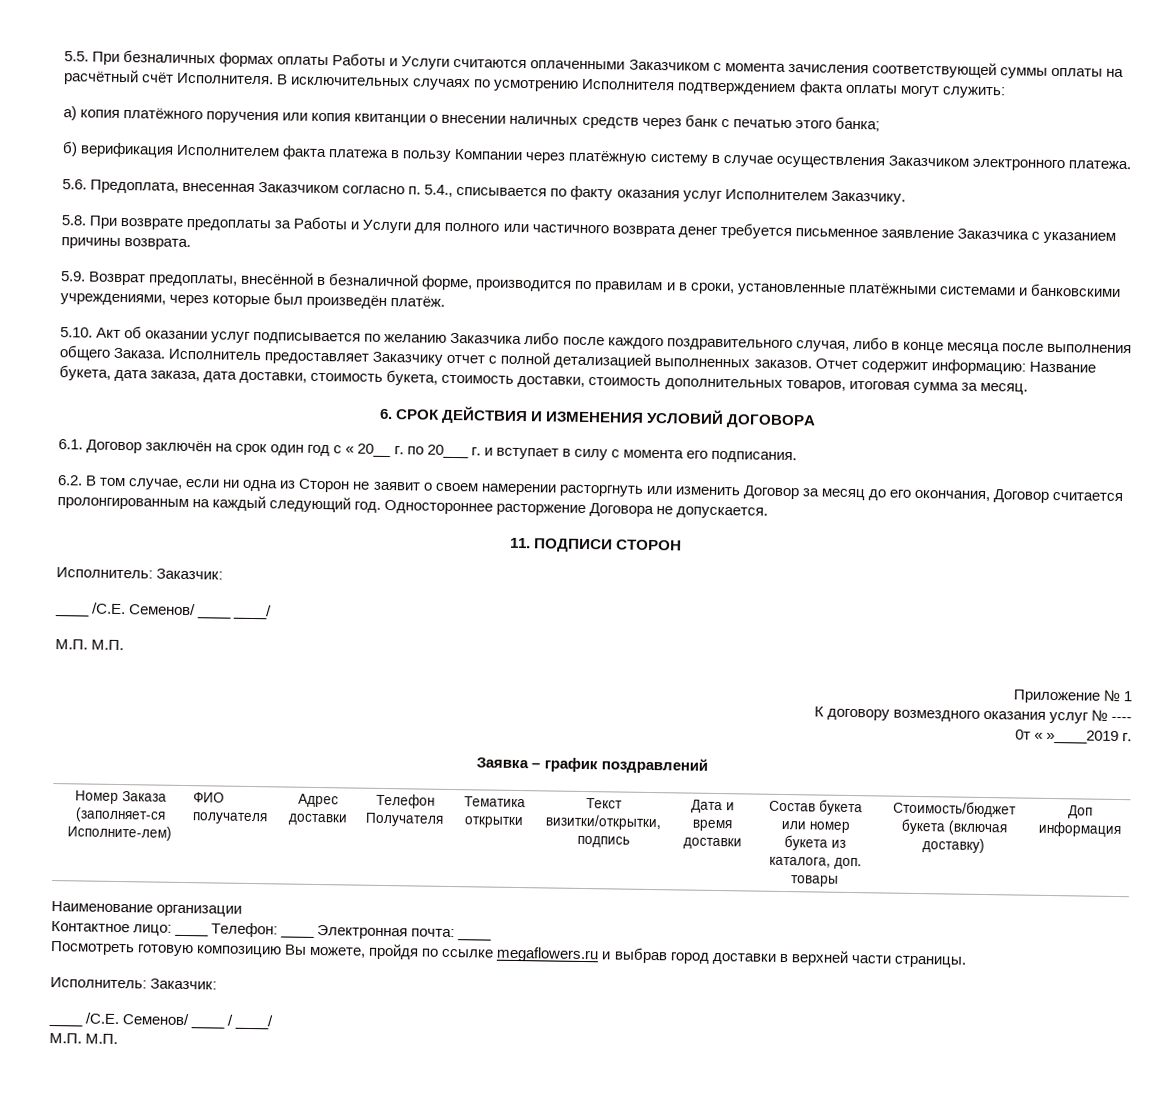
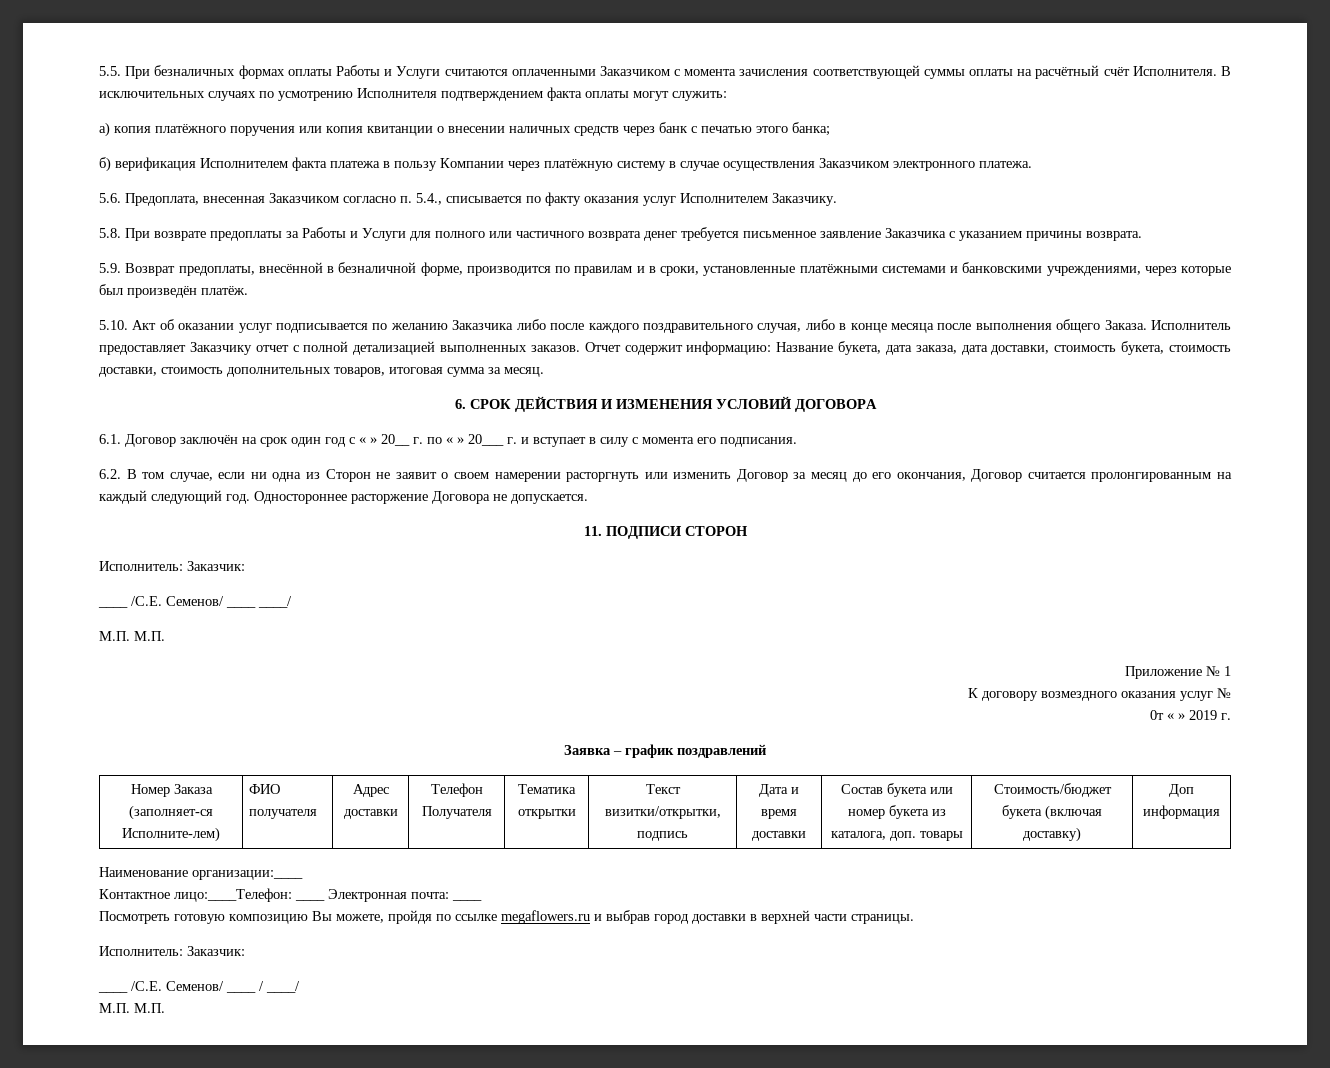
- 6.1. Договор заключён на срок один год с « 20__ г. по 20___ г. и вступает в силу с момента его подписания.
+ 6.1. Договор заключён на срок один год с « » 20__ г. по « » 20___ г. и вступает в силу с момента его подписания.
- К договору возмездного оказания услуг № ----
+ К договору возмездного оказания услуг №
- 0т « »____2019 г.
+ 0т « » 2019 г.
- Наименование организации
+ Наименование организации:____
- Контактное лицо: ____ Телефон: ____ Электронная почта: ____
+ Контактное лицо:____Телефон: ____ Электронная почта: ____

